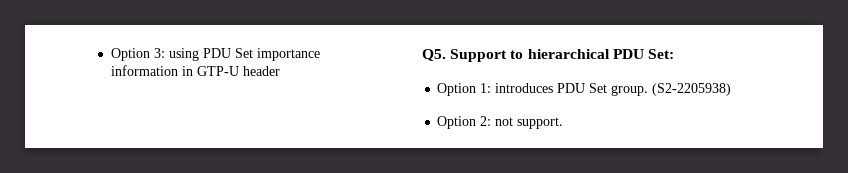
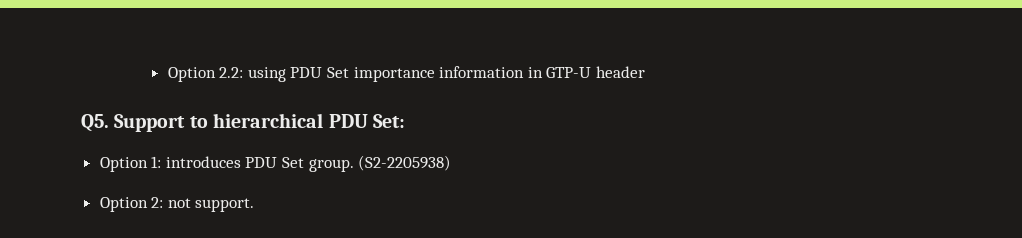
- Option 3: using PDU Set importance information in GTP-U header
+ Option 2.2: using PDU Set importance information in GTP-U header

